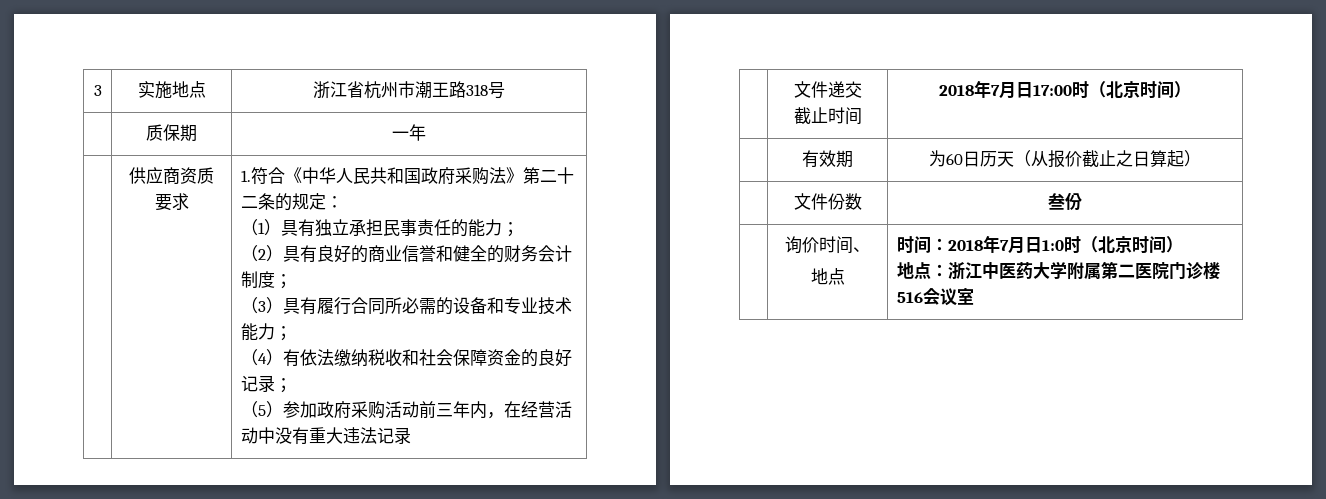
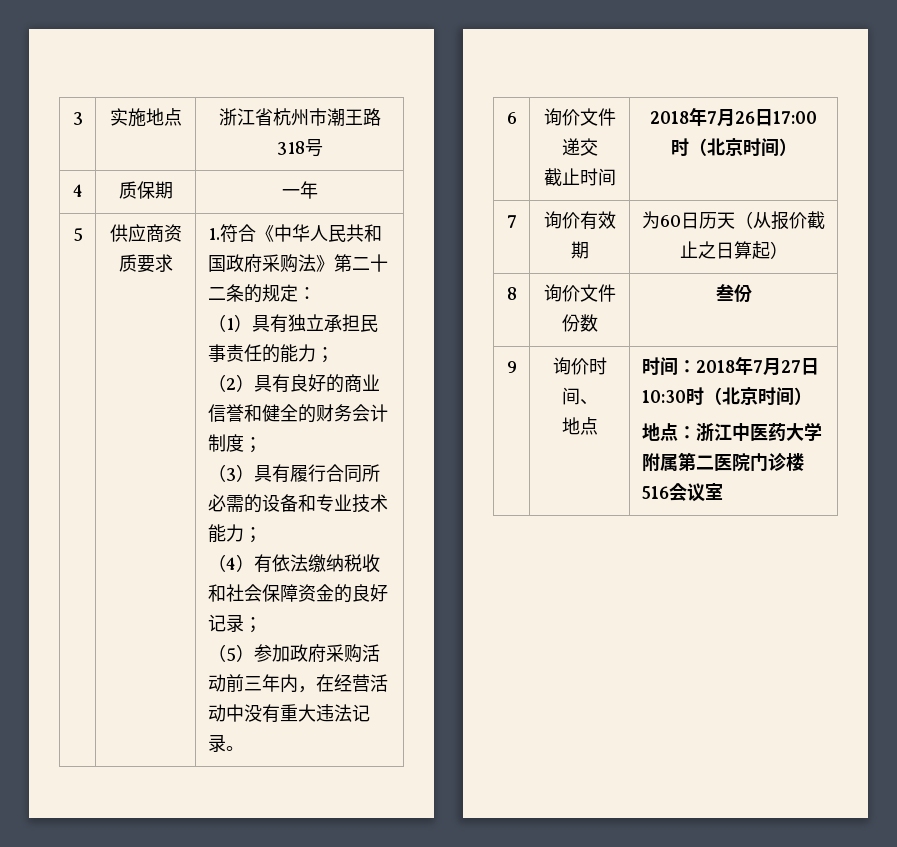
- | 质保期 | 一年
+ 4 | 质保期 | 一年
+ 5
- （5）参加政府采购活动前三年内，在经营活动中没有重大违法记录
- | 文件递交
- 截止时间 | 2018年7月日17:00时（北京时间）
+ （5）参加政府采购活动前三年内，在经营活动中没有重大违法记录。
+ 6 | 询价文件递交
+ 截止时间 | 2018年7月26日17:00时（北京时间）
- | 有效期 | 为60日历天（从报价截止之日算起）
+ 7 | 询价有效期 | 为60日历天（从报价截止之日算起）
- | 文件份数 | 叁份
+ 8 | 询价文件份数 | 叁份
- | 询价时间、
- 地点 | 时间：2018年7月日1:0时（北京时间）
+ 9 | 询价时间、
+ 地点 | 时间：2018年7月27日10:30时（北京时间）

